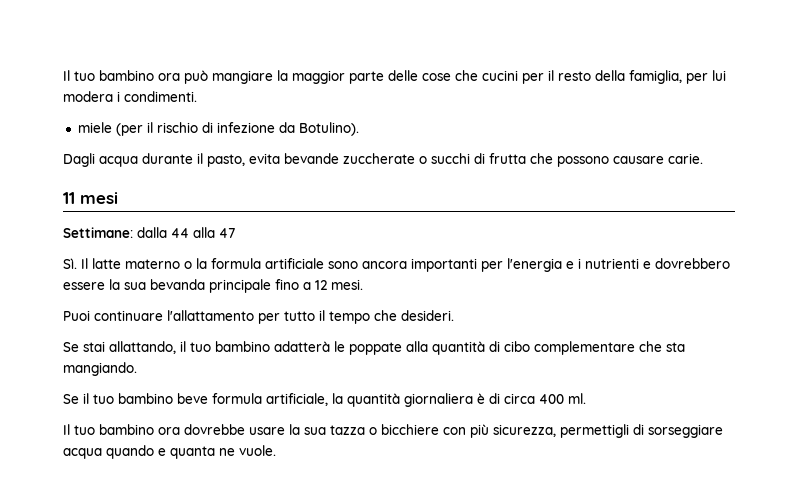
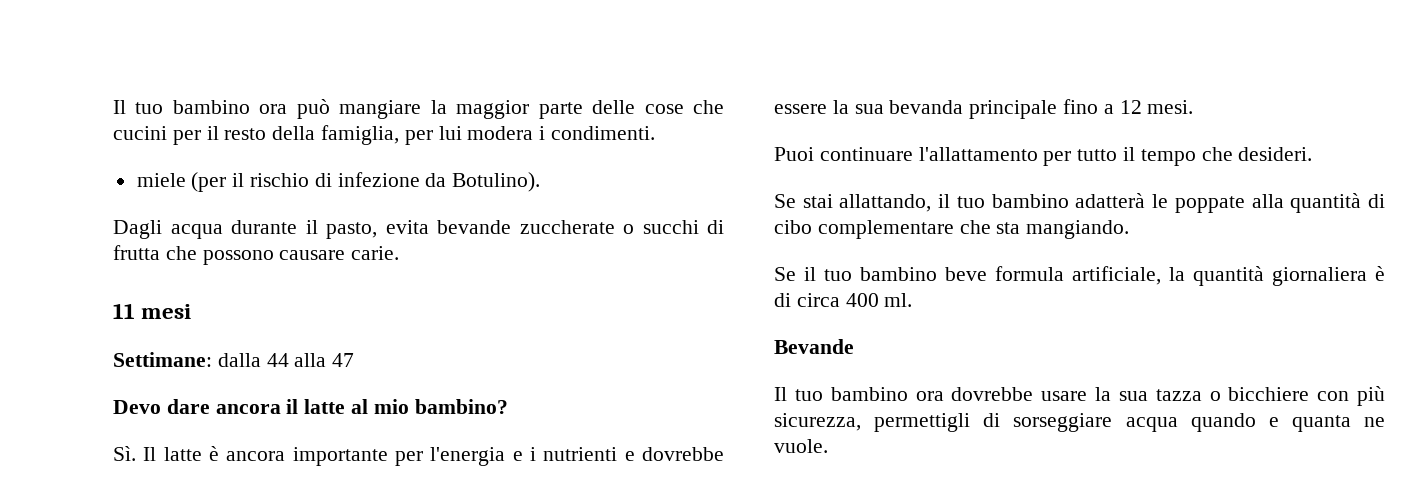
- Sì. Il latte materno o la formula artificiale sono ancora importanti per l'energia e i nutrienti e dovrebbero essere la sua bevanda principale fino a 12 mesi.
+ Devo dare ancora il latte al mio bambino?
+ Sì. Il latte è ancora importante per l'energia e i nutrienti e dovrebbe essere la sua bevanda principale fino a 12 mesi.
+ Bevande

